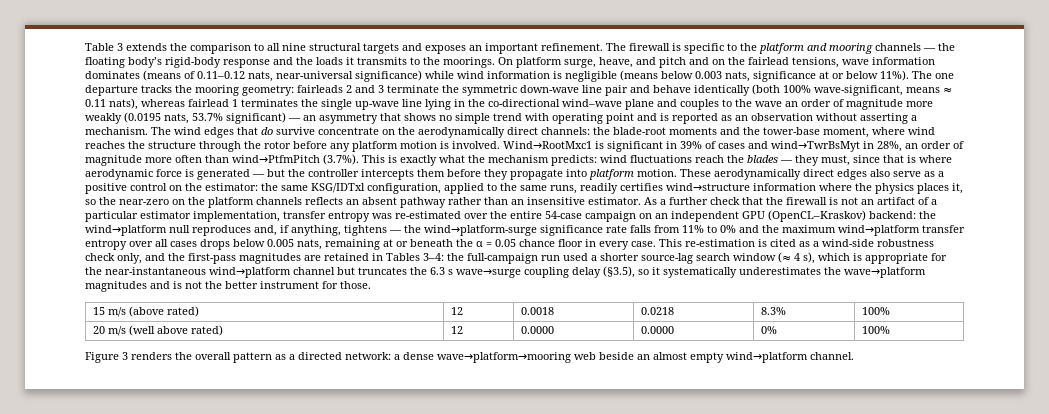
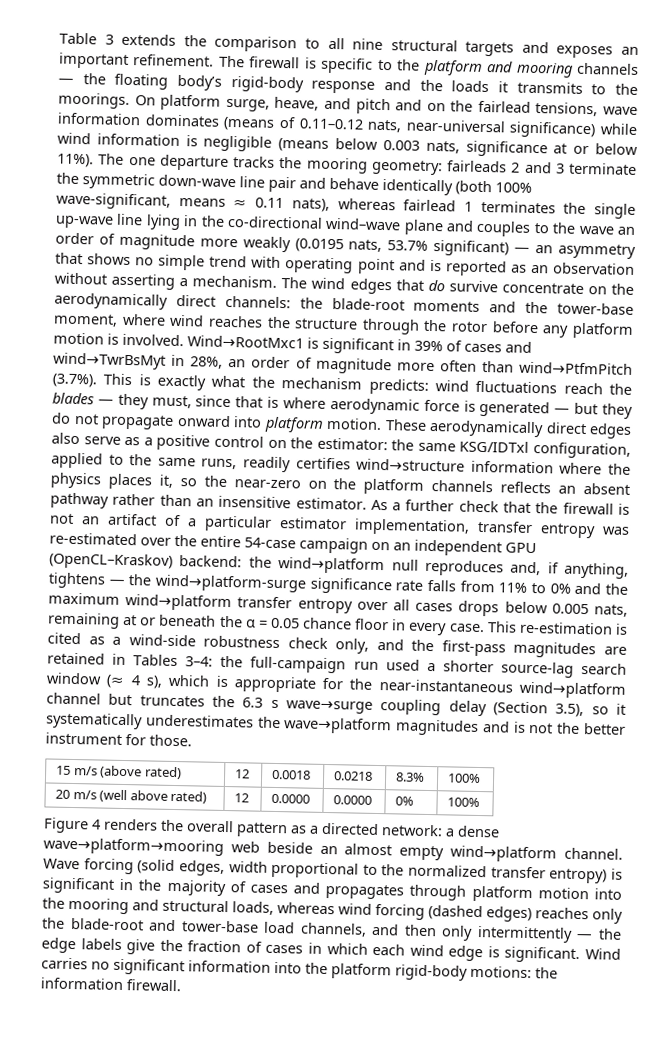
- Wind→RootMxc1 is significant in 39% of cases and wind→TwrBsMyt in 28%, an order of magnitude more often than wind→PtfmPitch (3.7%). This is exactly what the mechanism predicts: wind fluctuations reach the blades — they must, since that is where aerodynamic force is generated — but the controller intercepts them before they propagate into platform motion.
+ Wind→RootMxc1 is significant in 39% of cases and wind→TwrBsMyt in 28%, an order of magnitude more often than wind→PtfmPitch (3.7%). This is exactly what the mechanism predicts: wind fluctuations reach the blades — they must, since that is where aerodynamic force is generated — but they do not propagate onward into platform motion.
- the full-campaign run used a shorter source-lag search window (≈ 4 s), which is appropriate for the near-instantaneous wind→platform channel but truncates the 6.3 s wave→surge coupling delay (§3.5), so it systematically underestimates the wave→platform magnitudes and is not the better instrument for those.
+ the full-campaign run used a shorter source-lag search window (≈ 4 s), which is appropriate for the near-instantaneous wind→platform channel but truncates the 6.3 s wave→surge coupling delay (Section 3.5), so it systematically underestimates the wave→platform magnitudes and is not the better instrument for those.
- Figure 3 renders the overall pattern as a directed network: a dense wave→platform→mooring web beside an almost empty wind→platform channel.
+ Figure 4 renders the overall pattern as a directed network: a dense wave→platform→mooring web beside an almost empty wind→platform channel.
+ Wave forcing (solid edges, width proportional to the normalized transfer entropy) is significant in the majority of cases and propagates through platform motion into the mooring and structural loads, whereas wind forcing (dashed edges) reaches only the blade-root and tower-base load channels, and then only intermittently — the edge labels give the fraction of cases in which each wind edge is significant. Wind carries no significant information into the platform rigid-body motions: the information firewall.

